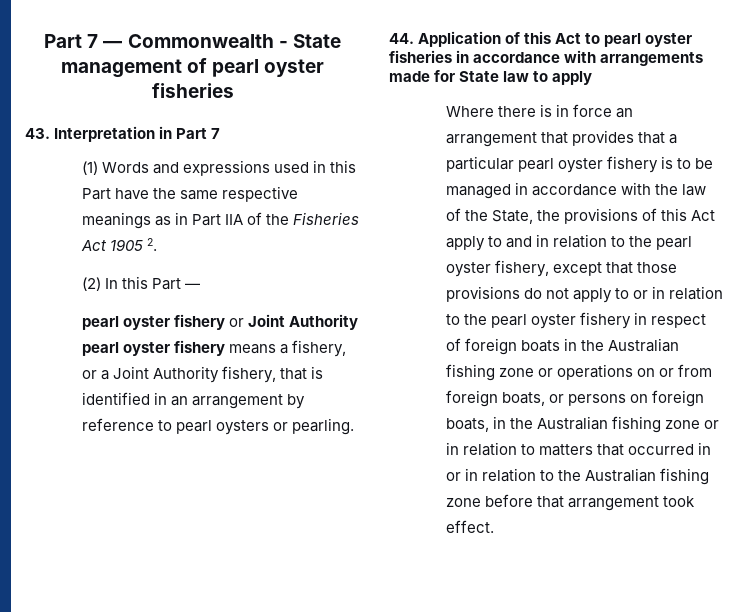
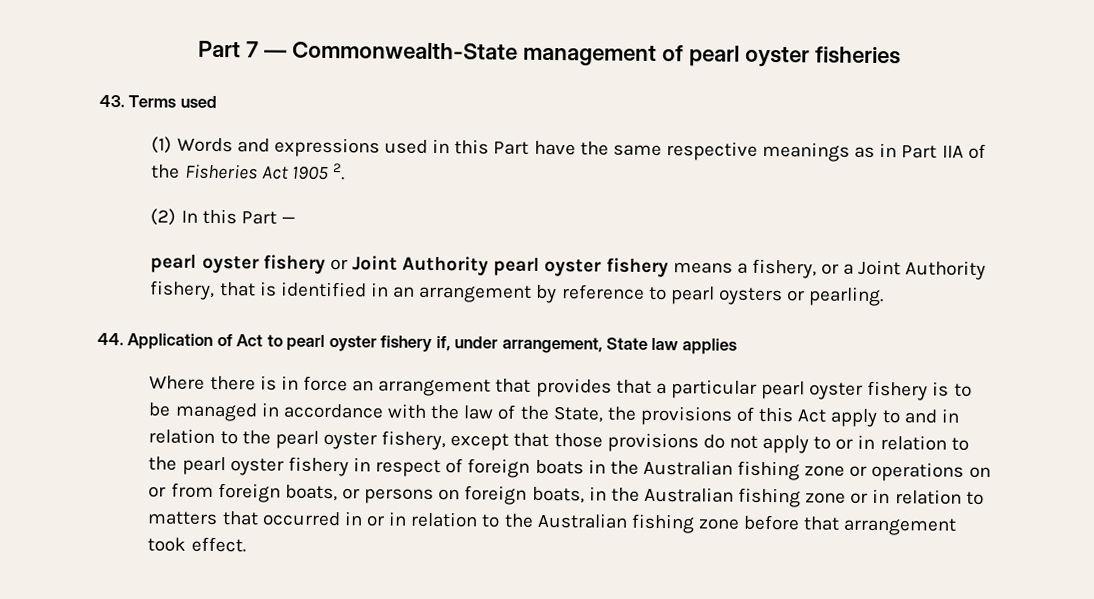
- Part 7 — Commonwealth - State management of pearl oyster fisheries
+ Part 7 — Commonwealth-State management of pearl oyster fisheries
- 43. Interpretation in Part 7
+ 43. Terms used
- 44. Application of this Act to pearl oyster fisheries in accordance with arrangements made for State law to apply
+ 44. Application of Act to pearl oyster fishery if, under arrangement, State law applies

